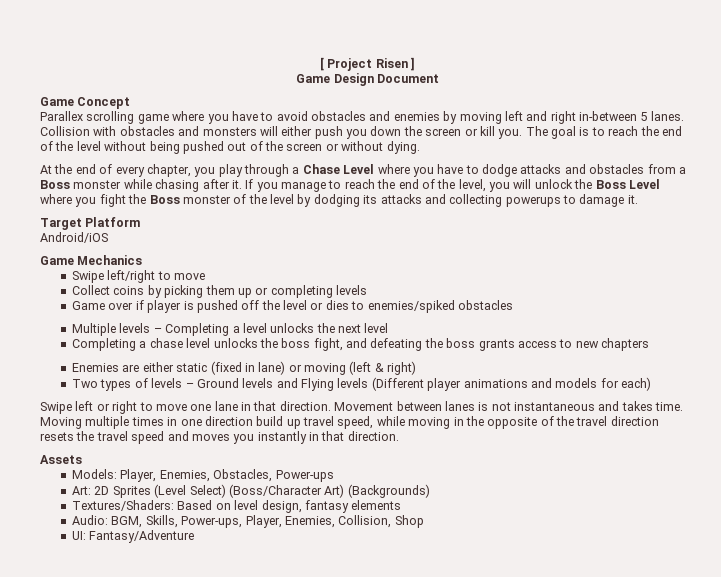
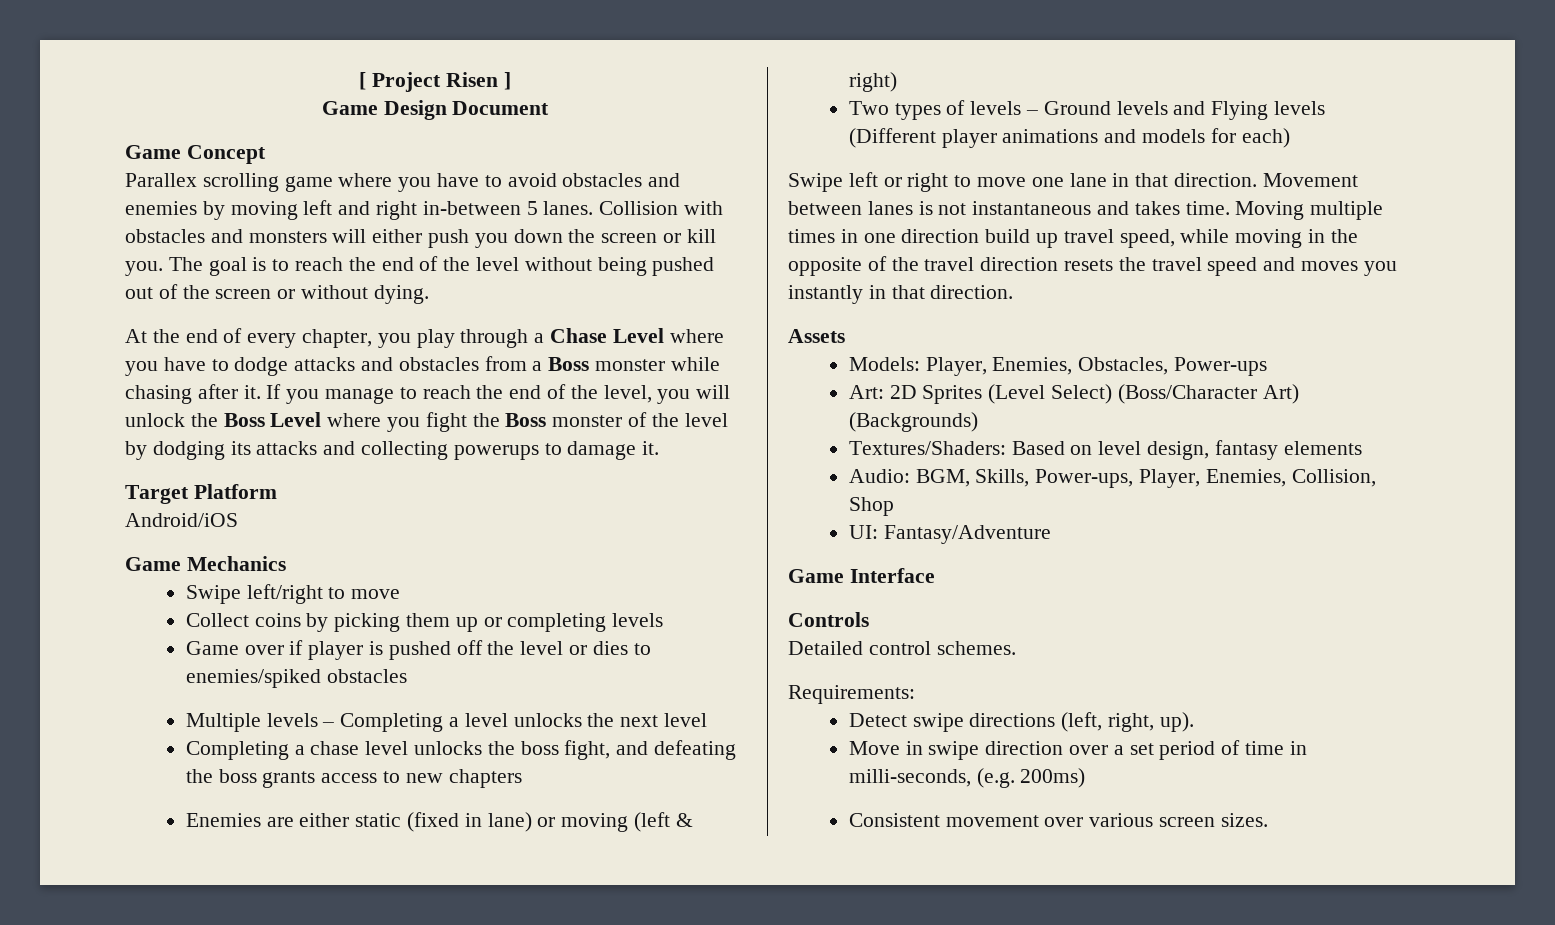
+ Game Interface
+ Controls
+ Detailed control schemes.
+ Requirements:
+ Detect swipe directions (left, right, up).
+ Move in swipe direction over a set period of time in milli-seconds, (e.g. 200ms)
+ Consistent movement over various screen sizes.

